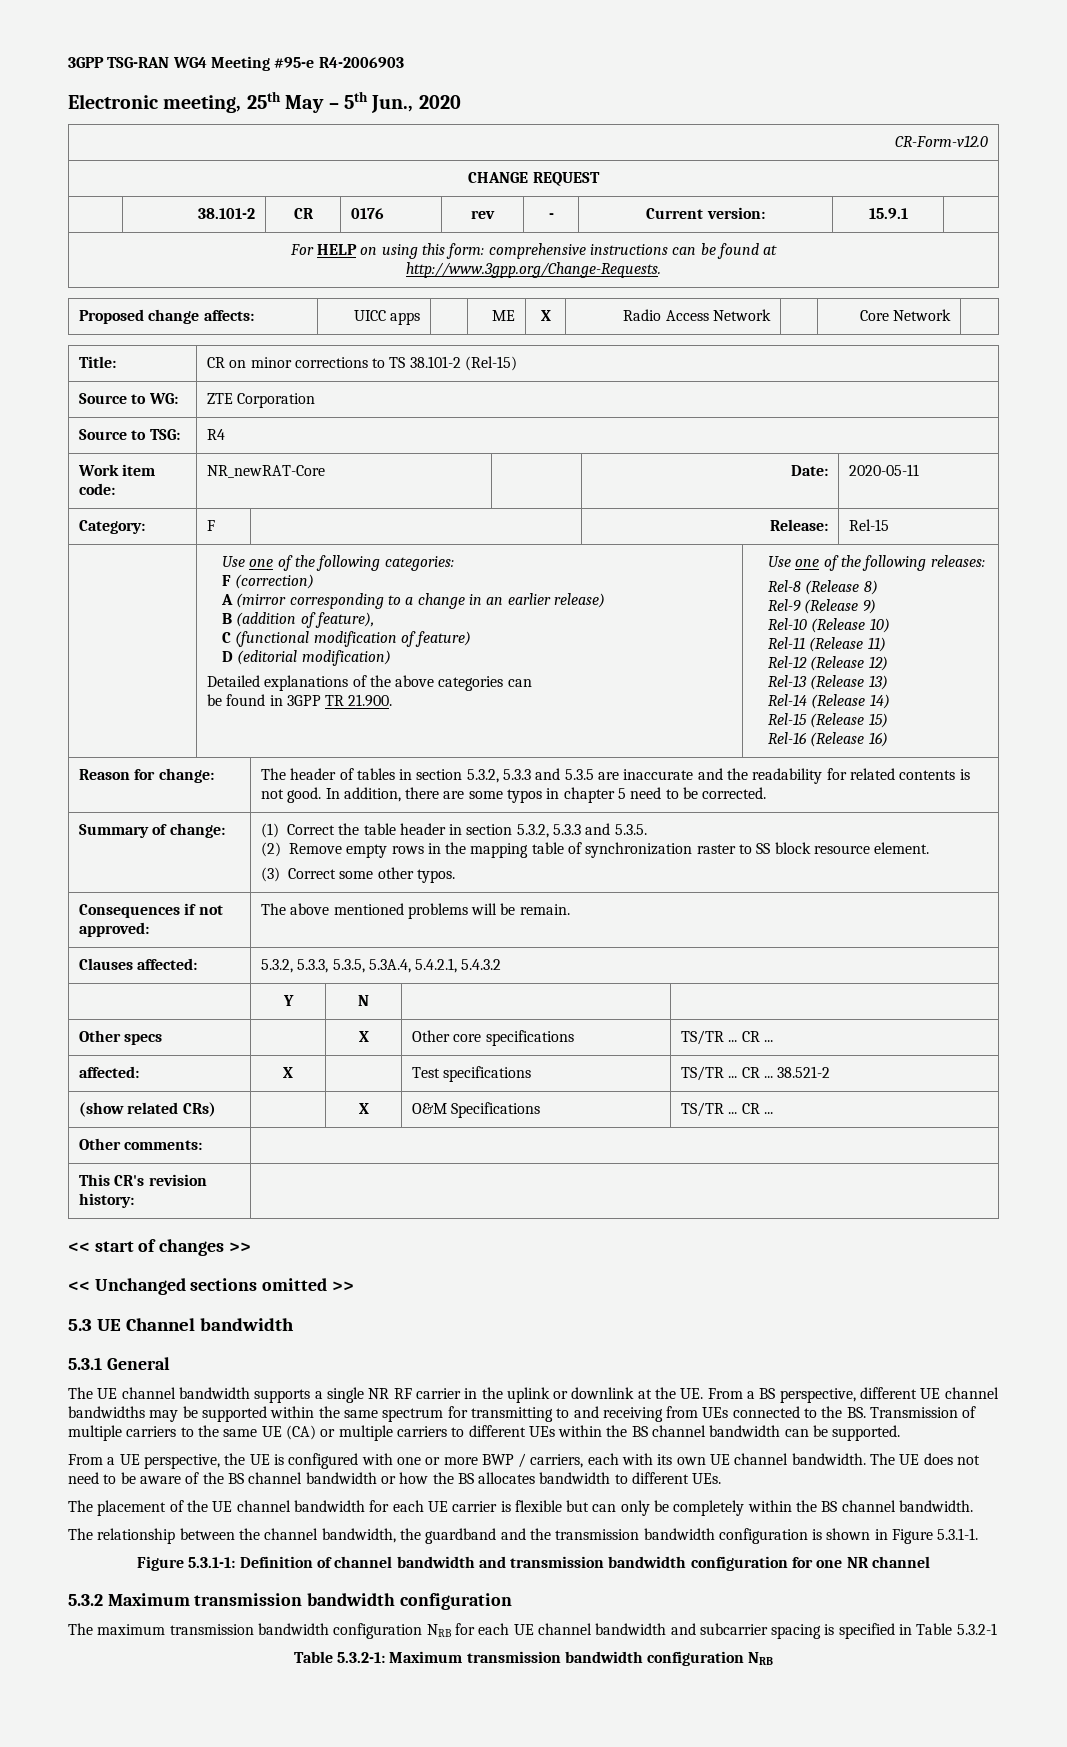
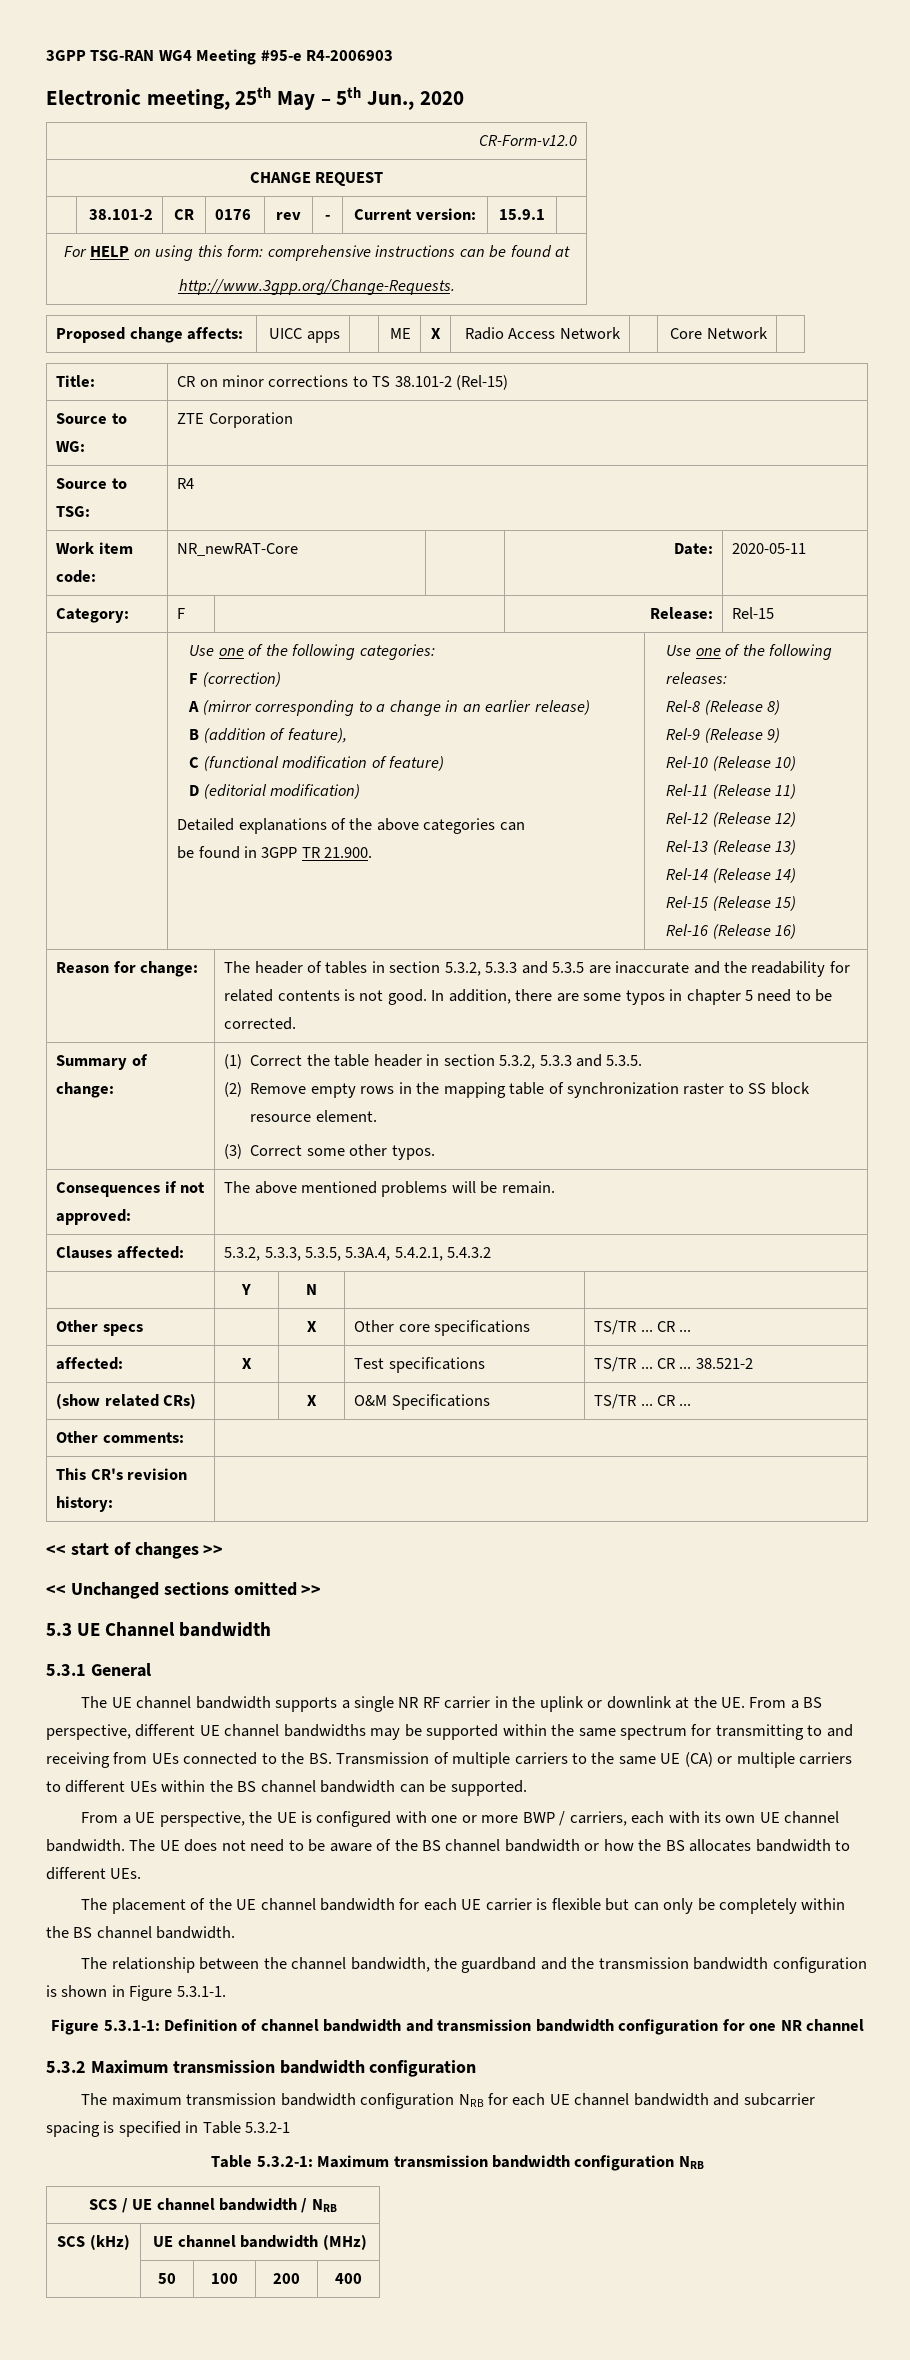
+ SCS / UE channel bandwidth / NRB
+ SCS (kHz) | UE channel bandwidth (MHz)
+ | 50 | 100 | 200 | 400

